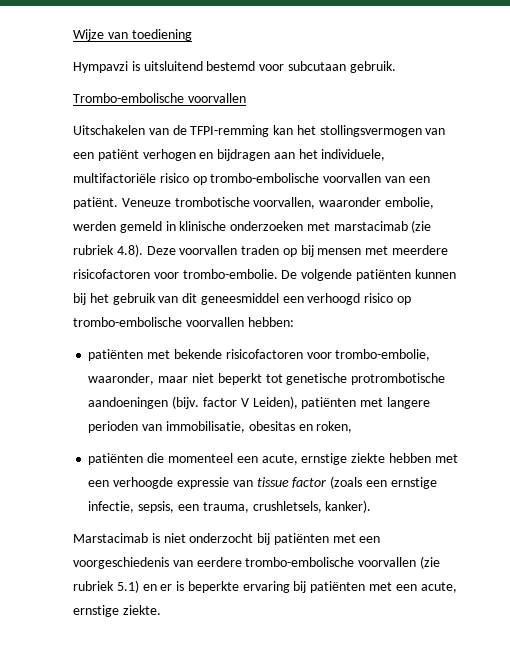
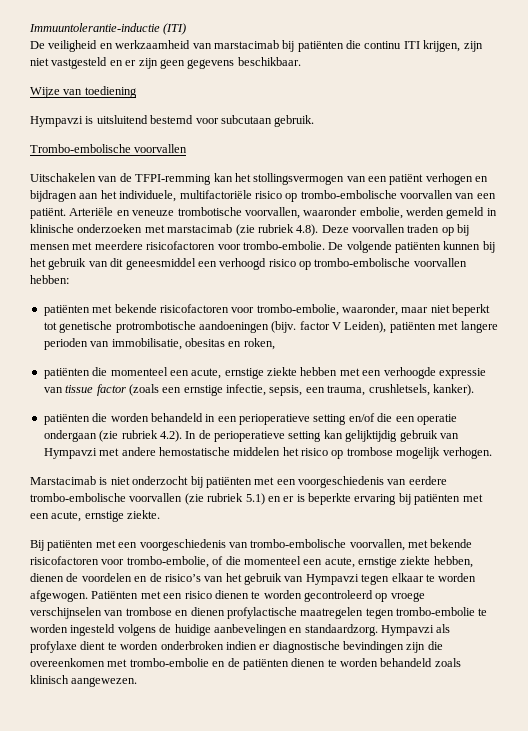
+ Immuuntolerantie-inductie (ITI)
+ De veiligheid en werkzaamheid van marstacimab bij patiënten die continu ITI krijgen, zijn niet vastgesteld en er zijn geen gegevens beschikbaar.
- Veneuze trombotische voorvallen, waaronder embolie, werden gemeld in klinische onderzoeken met marstacimab (zie rubriek 4.8). Deze voorvallen traden op bij mensen met meerdere risicofactoren voor trombo-embolie.
+ Arteriële en veneuze trombotische voorvallen, waaronder embolie, werden gemeld in klinische onderzoeken met marstacimab (zie rubriek 4.8). Deze voorvallen traden op bij mensen met meerdere risicofactoren voor trombo-embolie.
+ patiënten die worden behandeld in een perioperatieve setting en/of die een operatie ondergaan (zie rubriek 4.2). In de perioperatieve setting kan gelijktijdig gebruik van Hympavzi met andere hemostatische middelen het risico op trombose mogelijk verhogen.
+ Bij patiënten met een voorgeschiedenis van trombo-embolische voorvallen, met bekende risicofactoren voor trombo-embolie, of die momenteel een acute, ernstige ziekte hebben, dienen de voordelen en de risico’s van het gebruik van Hympavzi tegen elkaar te worden afgewogen. Patiënten met een risico dienen te worden gecontroleerd op vroege verschijnselen van trombose en dienen profylactische maatregelen tegen trombo-embolie te worden ingesteld volgens de huidige aanbevelingen en standaardzorg. Hympavzi als profylaxe dient te worden onderbroken indien er diagnostische bevindingen zijn die overeenkomen met trombo-embolie en de patiënten dienen te worden behandeld zoals klinisch aangewezen.

